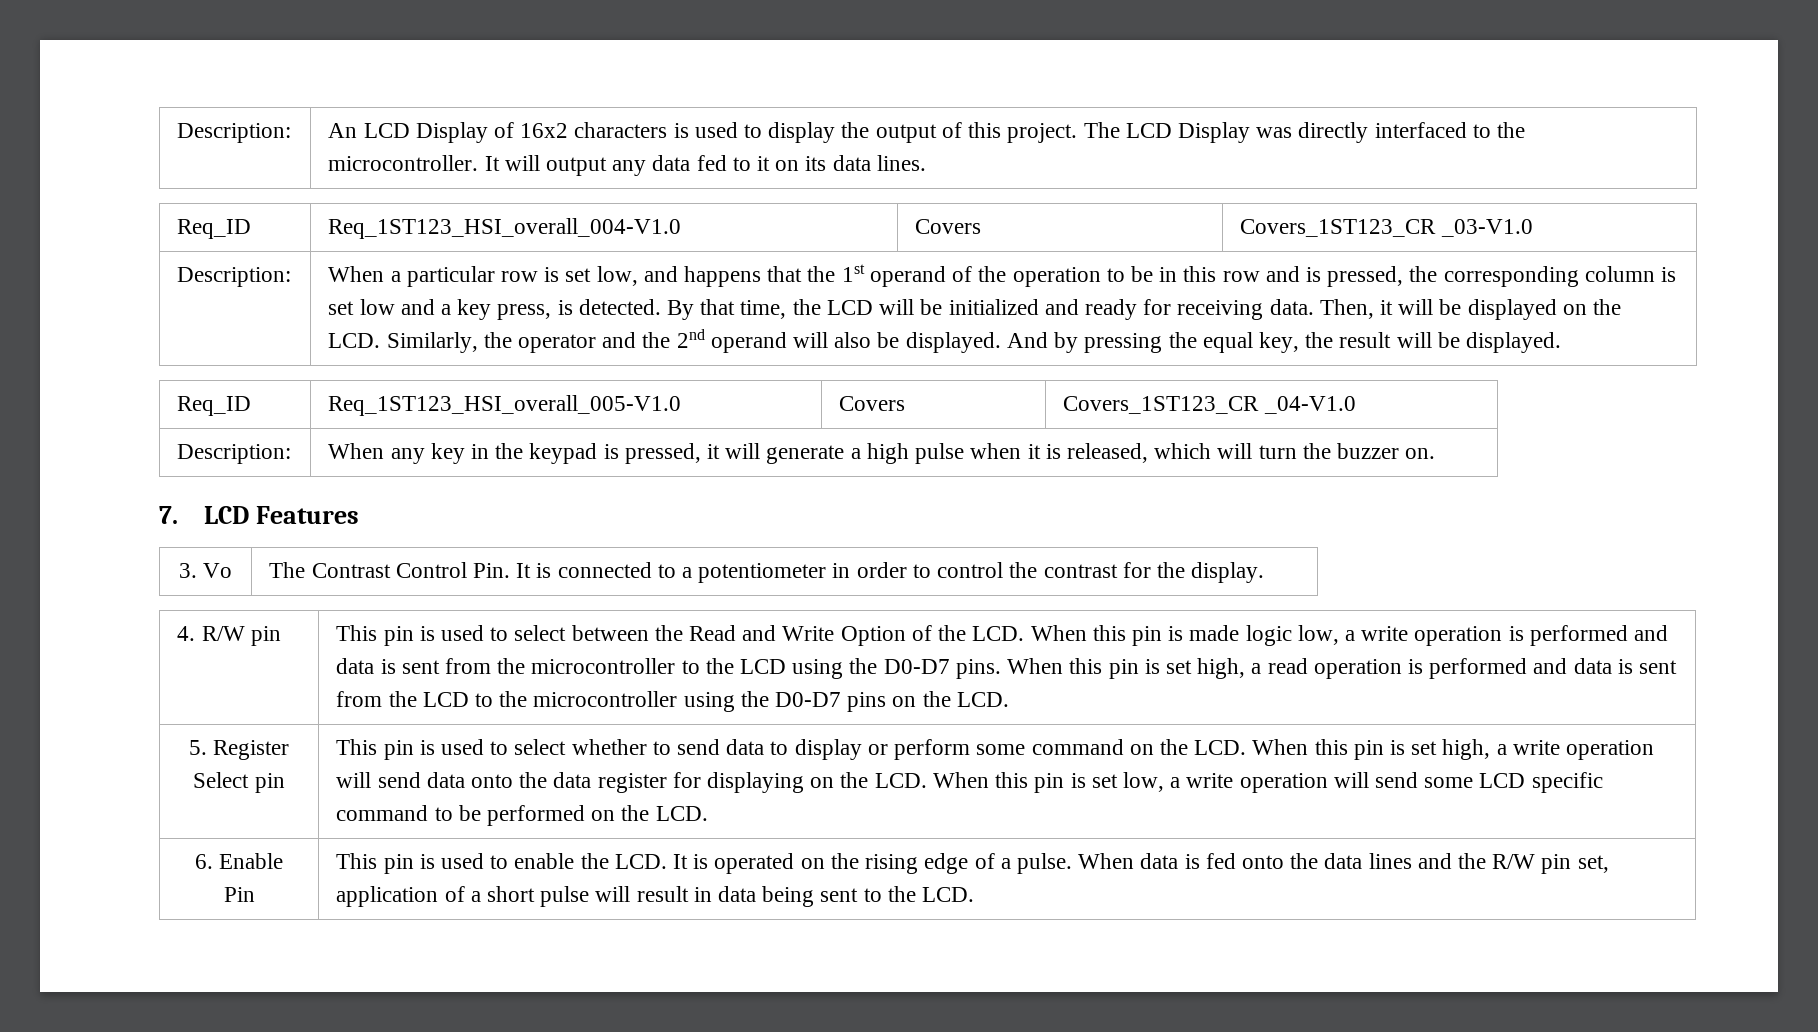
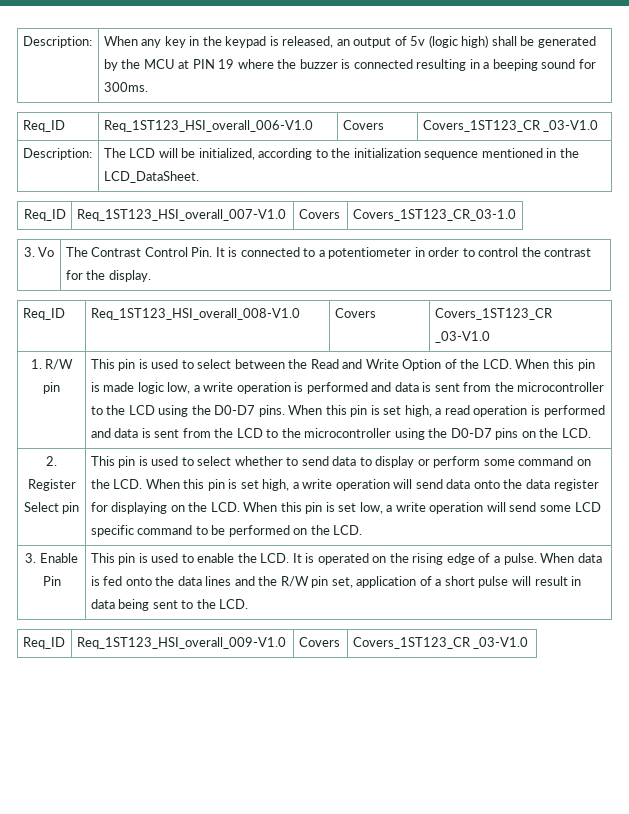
- Description: | An LCD Display of 16x2 characters is used to display the output of this project. The LCD Display was directly interfaced to the microcontroller. It will output any data fed to it on its data lines.
- Req_ID | Req_1ST123_HSI_overall_004-V1.0 | Covers | Covers_1ST123_CR _03-V1.0
- Description: | When a particular row is set low, and happens that the 1st operand of the operation to be in this row and is pressed, the corresponding column is set low and a key press, is detected. By that time, the LCD will be initialized and ready for receiving data. Then, it will be displayed on the LCD. Similarly, the operator and the 2nd operand will also be displayed. And by pressing the equal key, the result will be displayed.
- Req_ID | Req_1ST123_HSI_overall_005-V1.0 | Covers | Covers_1ST123_CR _04-V1.0
- Description: | When any key in the keypad is pressed, it will generate a high pulse when it is released, which will turn the buzzer on.
- 7. LCD Features
+ Description: | When any key in the keypad is released, an output of 5v (logic high) shall be generated by the MCU at PIN 19 where the buzzer is connected resulting in a beeping sound for 300ms.
+ Req_ID | Req_1ST123_HSI_overall_006-V1.0 | Covers | Covers_1ST123_CR _03-V1.0
+ Description: | The LCD will be initialized, according to the initialization sequence mentioned in the LCD_DataSheet.
+ Req_ID | Req_1ST123_HSI_overall_007-V1.0 | Covers | Covers_1ST123_CR_03-1.0
- 4. R/W pin
+ Req_ID | Req_1ST123_HSI_overall_008-V1.0 | Covers | Covers_1ST123_CR _03-V1.0
+ 1. R/W pin
- 5. Register Select pin
+ 2. Register Select pin
- 6. Enable Pin
+ 3. Enable Pin
+ Req_ID | Req_1ST123_HSI_overall_009-V1.0 | Covers | Covers_1ST123_CR _03-V1.0

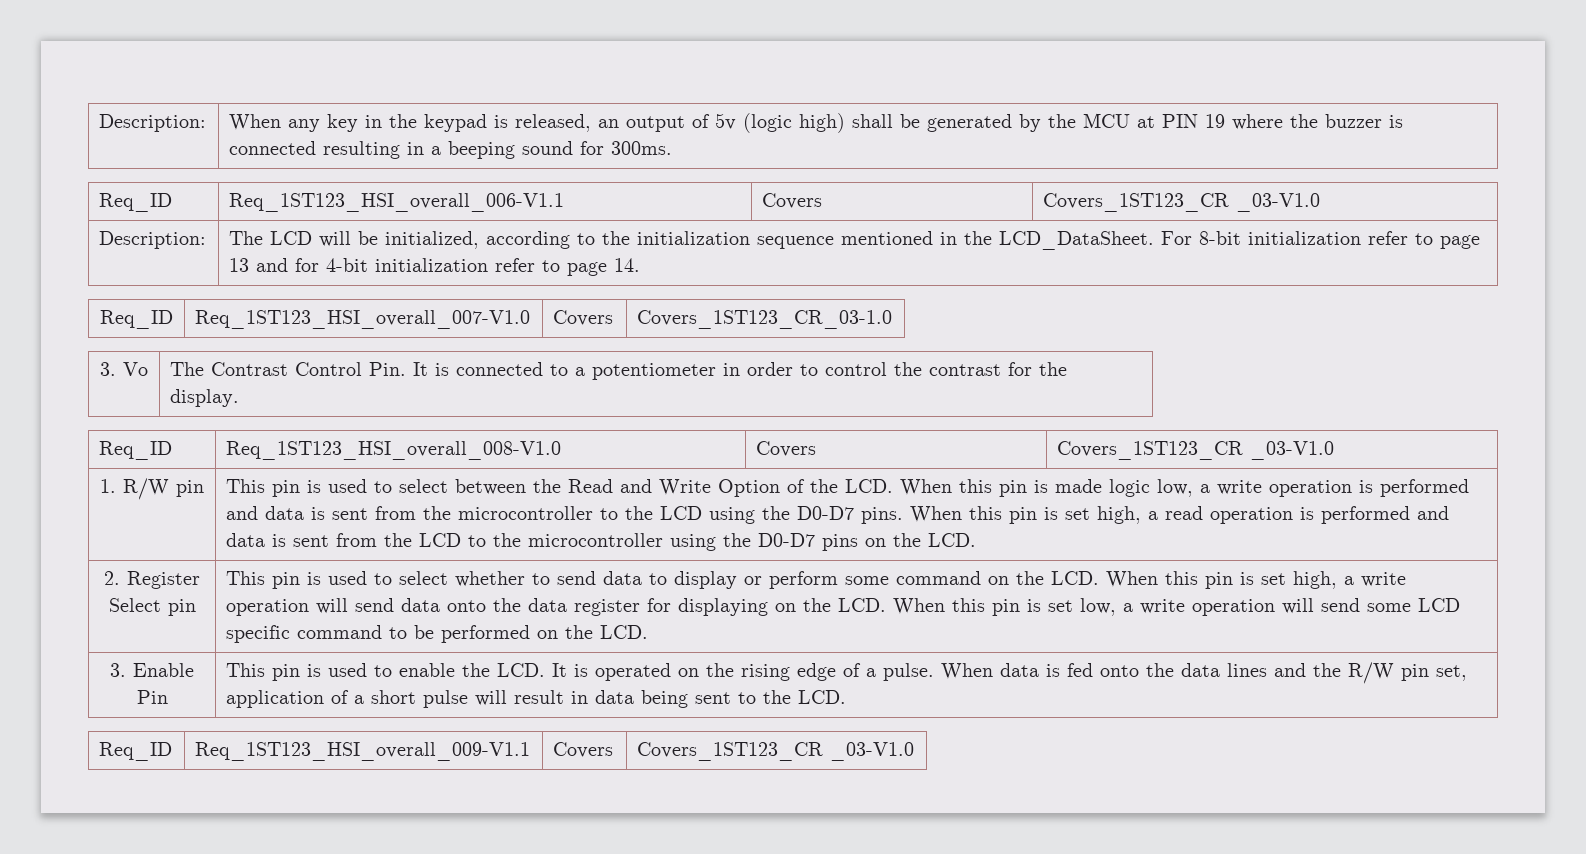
- Req_ID | Req_1ST123_HSI_overall_006-V1.0 | Covers | Covers_1ST123_CR _03-V1.0
+ Req_ID | Req_1ST123_HSI_overall_006-V1.1 | Covers | Covers_1ST123_CR _03-V1.0
- Description: | The LCD will be initialized, according to the initialization sequence mentioned in the LCD_DataSheet.
+ Description: | The LCD will be initialized, according to the initialization sequence mentioned in the LCD_DataSheet. For 8-bit initialization refer to page 13 and for 4-bit initialization refer to page 14.
- Req_ID | Req_1ST123_HSI_overall_009-V1.0 | Covers | Covers_1ST123_CR _03-V1.0
+ Req_ID | Req_1ST123_HSI_overall_009-V1.1 | Covers | Covers_1ST123_CR _03-V1.0

